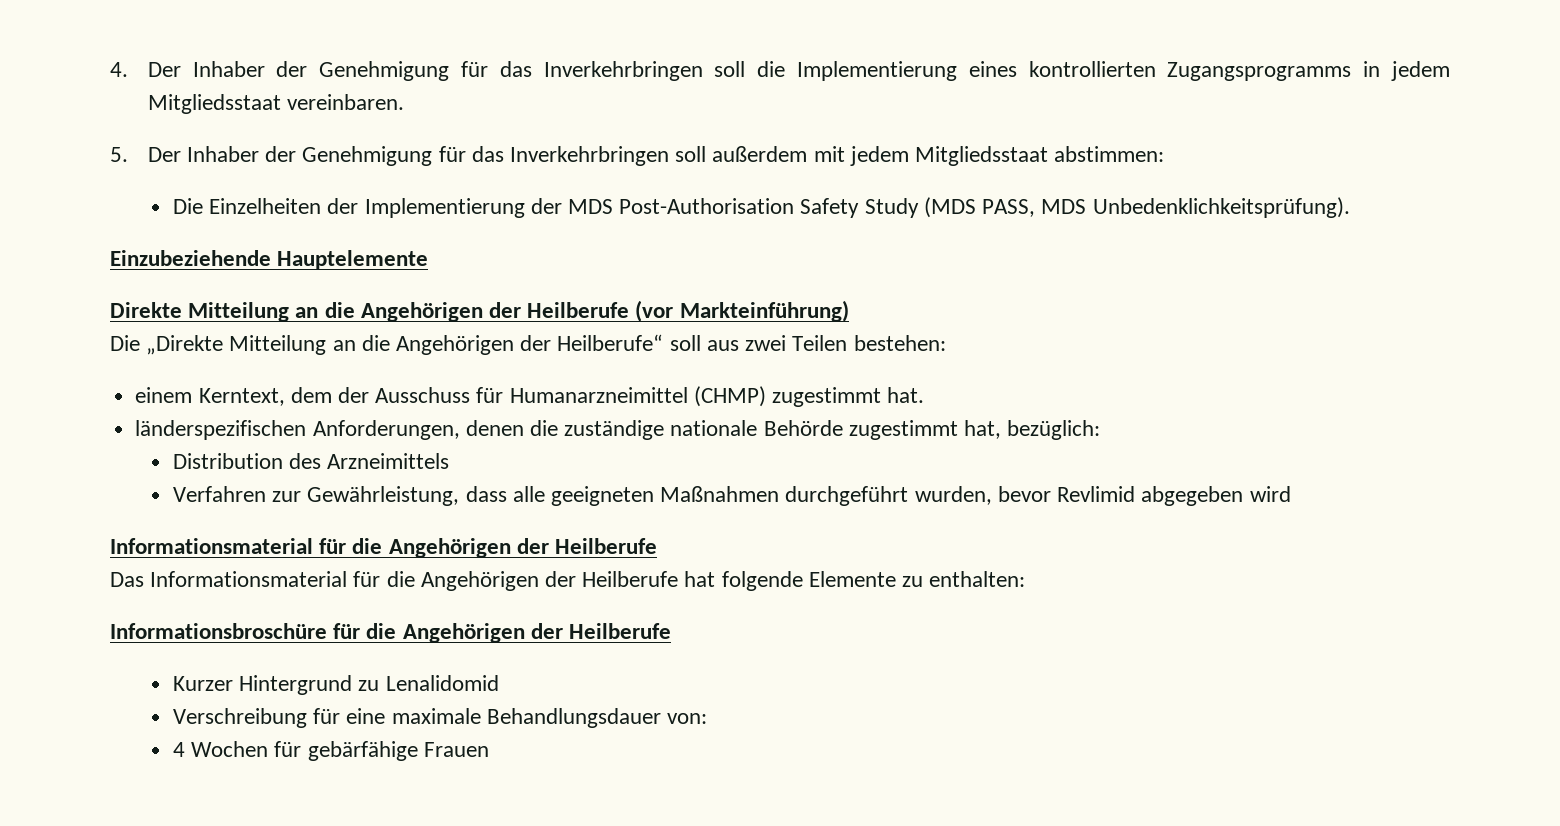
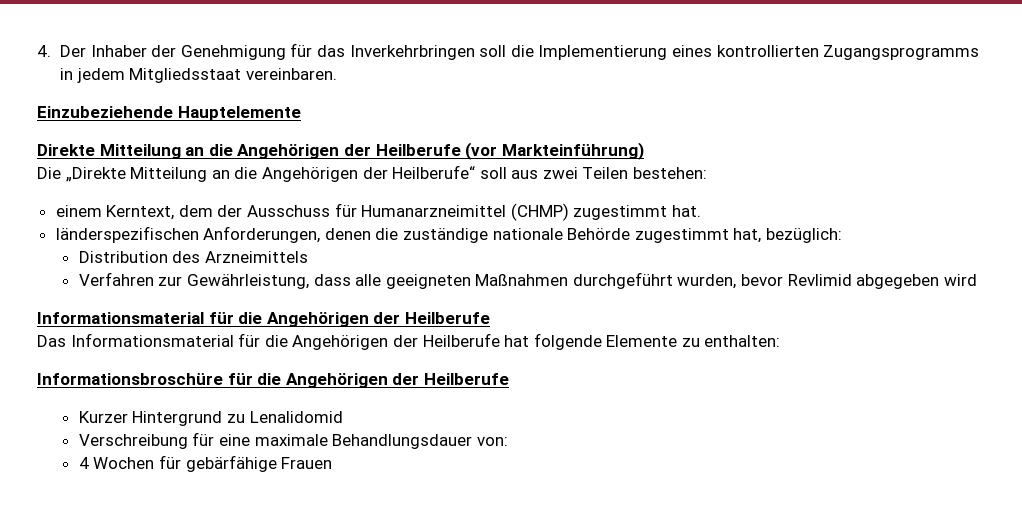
- 5. Der Inhaber der Genehmigung für das Inverkehrbringen soll außerdem mit jedem Mitgliedsstaat abstimmen:
- Die Einzelheiten der Implementierung der MDS Post-Authorisation Safety Study (MDS PASS, MDS Unbedenklichkeitsprüfung).

